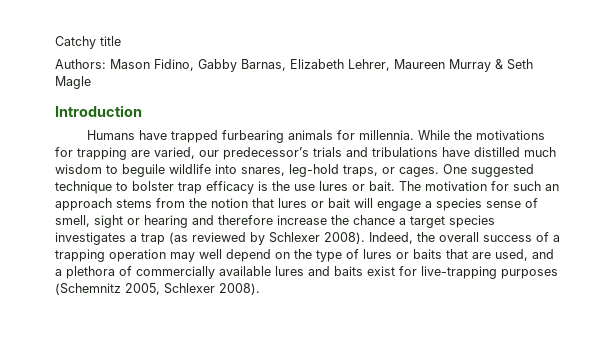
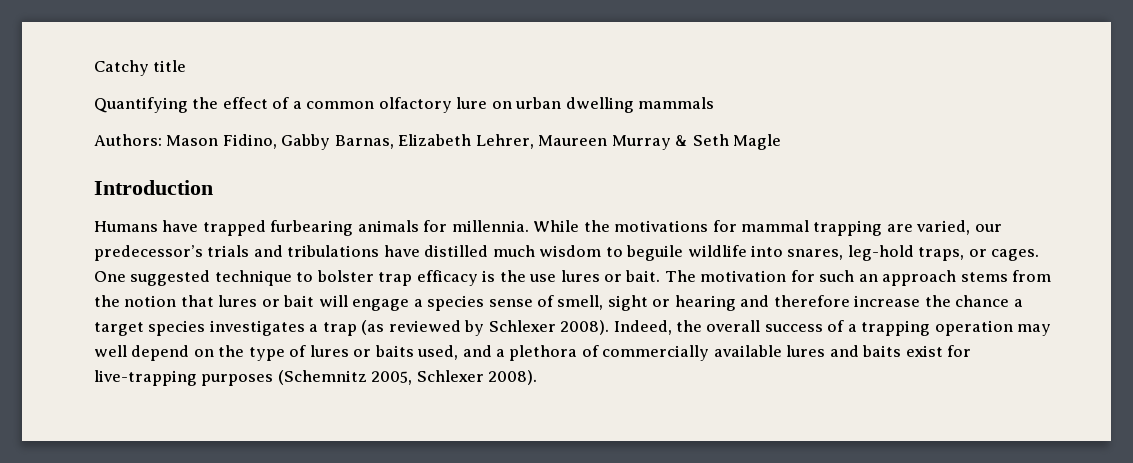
+ Quantifying the effect of a common olfactory lure on urban dwelling mammals
- While the motivations for trapping are varied, our predecessor’s trials and tribulations have distilled much wisdom to beguile wildlife into snares, leg-hold traps, or cages.
+ While the motivations for mammal trapping are varied, our predecessor’s trials and tribulations have distilled much wisdom to beguile wildlife into snares, leg-hold traps, or cages.
- Indeed, the overall success of a trapping operation may well depend on the type of lures or baits that are used, and a plethora of commercially available lures and baits exist for live-trapping purposes (Schemnitz 2005, Schlexer 2008).
+ Indeed, the overall success of a trapping operation may well depend on the type of lures or baits used, and a plethora of commercially available lures and baits exist for live-trapping purposes (Schemnitz 2005, Schlexer 2008).

